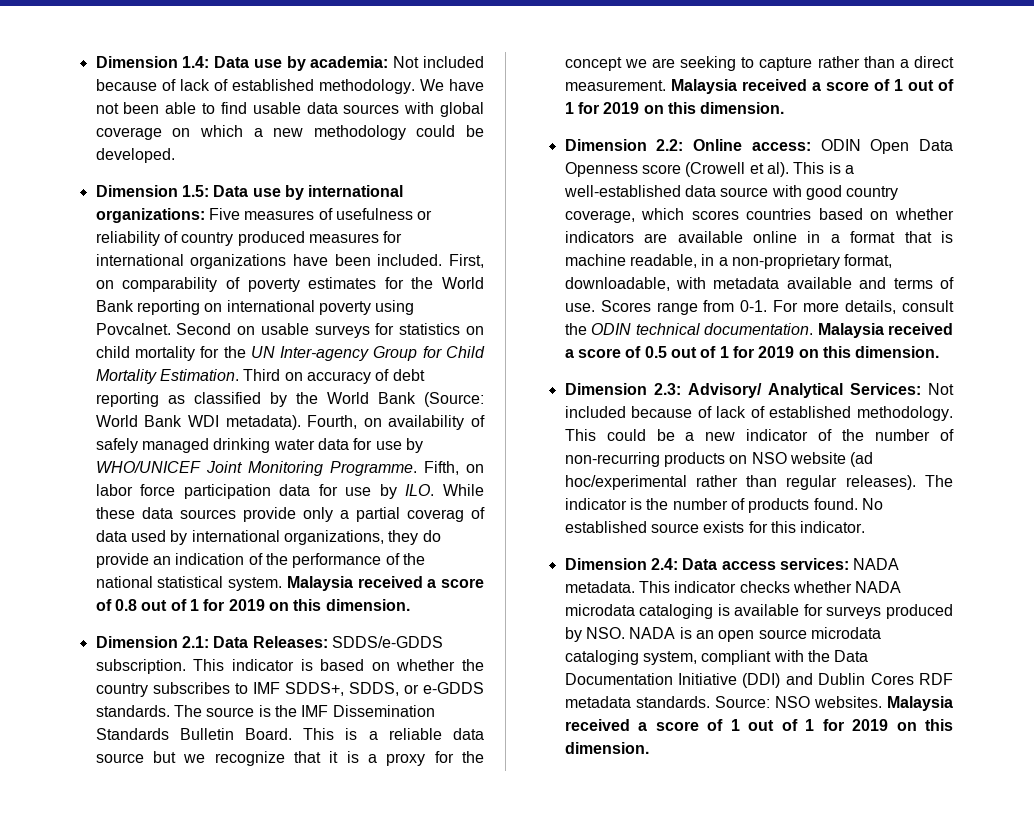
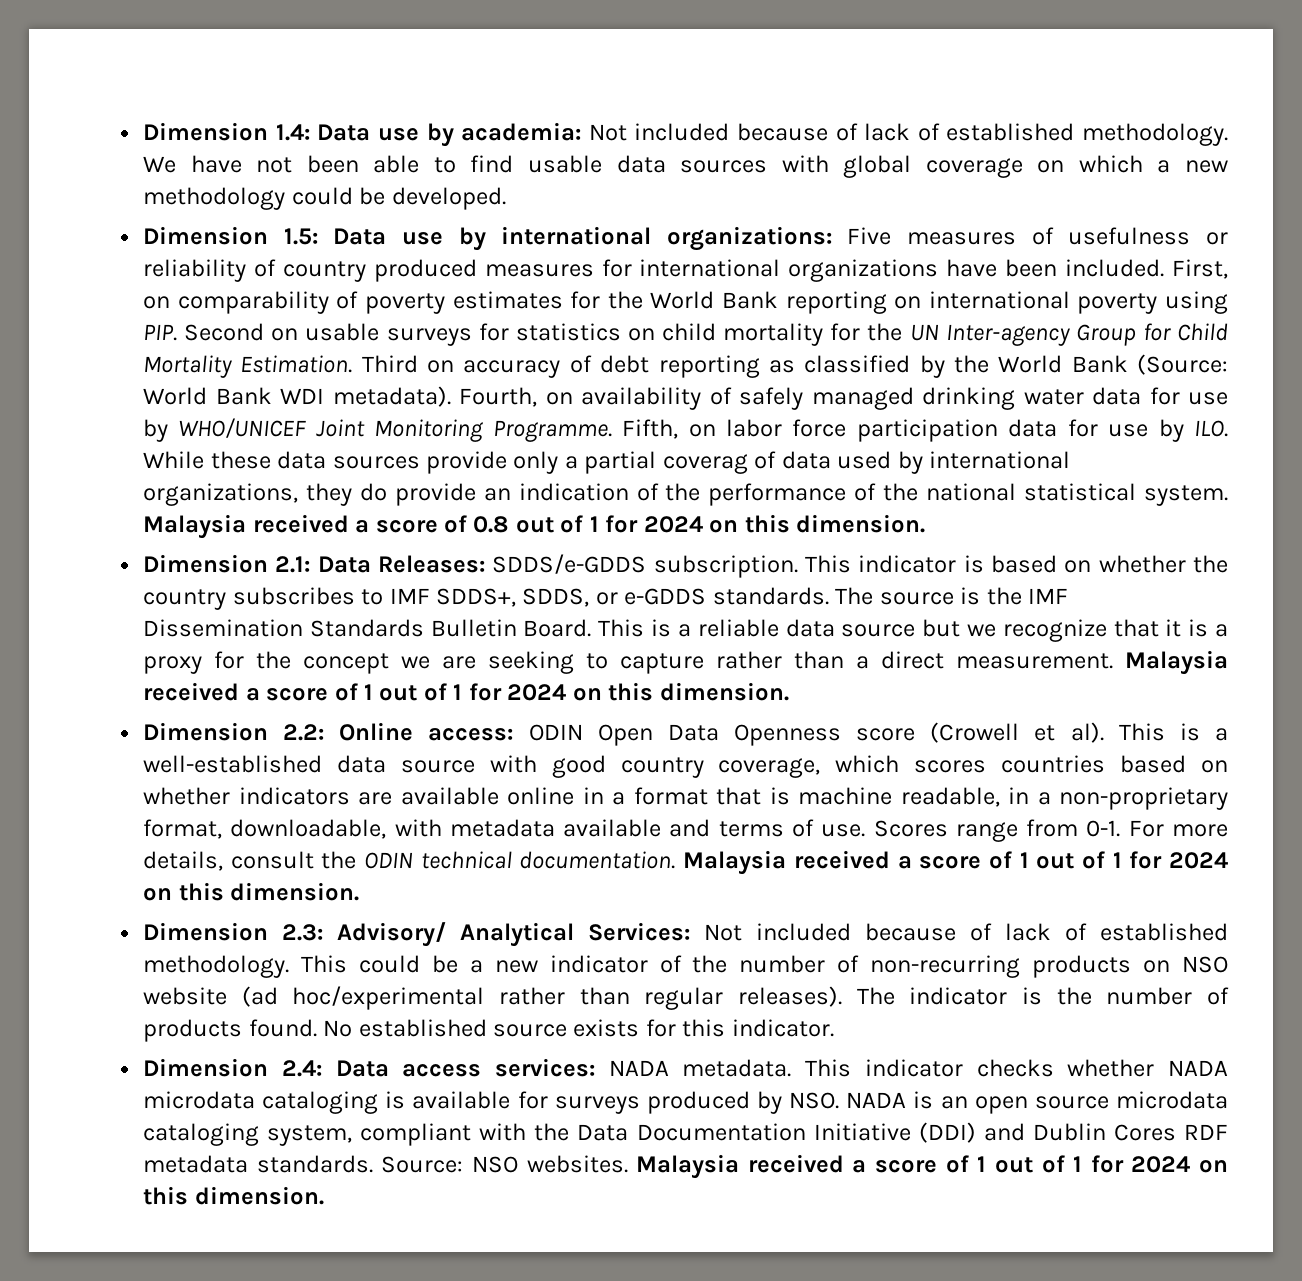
- First, on comparability of poverty estimates for the World Bank reporting on international poverty using Povcalnet. Second on usable surveys for statistics on child mortality for the UN Inter-agency Group for Child Mortality Estimation.
+ First, on comparability of poverty estimates for the World Bank reporting on international poverty using PIP. Second on usable surveys for statistics on child mortality for the UN Inter-agency Group for Child Mortality Estimation.
- Malaysia received a score of 0.8 out of 1 for 2019 on this dimension.
+ Malaysia received a score of 0.8 out of 1 for 2024 on this dimension.
- This is a reliable data source but we recognize that it is a proxy for the concept we are seeking to capture rather than a direct measurement. Malaysia received a score of 1 out of 1 for 2019 on this dimension.
+ This is a reliable data source but we recognize that it is a proxy for the concept we are seeking to capture rather than a direct measurement. Malaysia received a score of 1 out of 1 for 2024 on this dimension.
- For more details, consult the ODIN technical documentation. Malaysia received a score of 0.5 out of 1 for 2019 on this dimension.
+ For more details, consult the ODIN technical documentation. Malaysia received a score of 1 out of 1 for 2024 on this dimension.
- Source: NSO websites. Malaysia received a score of 1 out of 1 for 2019 on this dimension.
+ Source: NSO websites. Malaysia received a score of 1 out of 1 for 2024 on this dimension.

